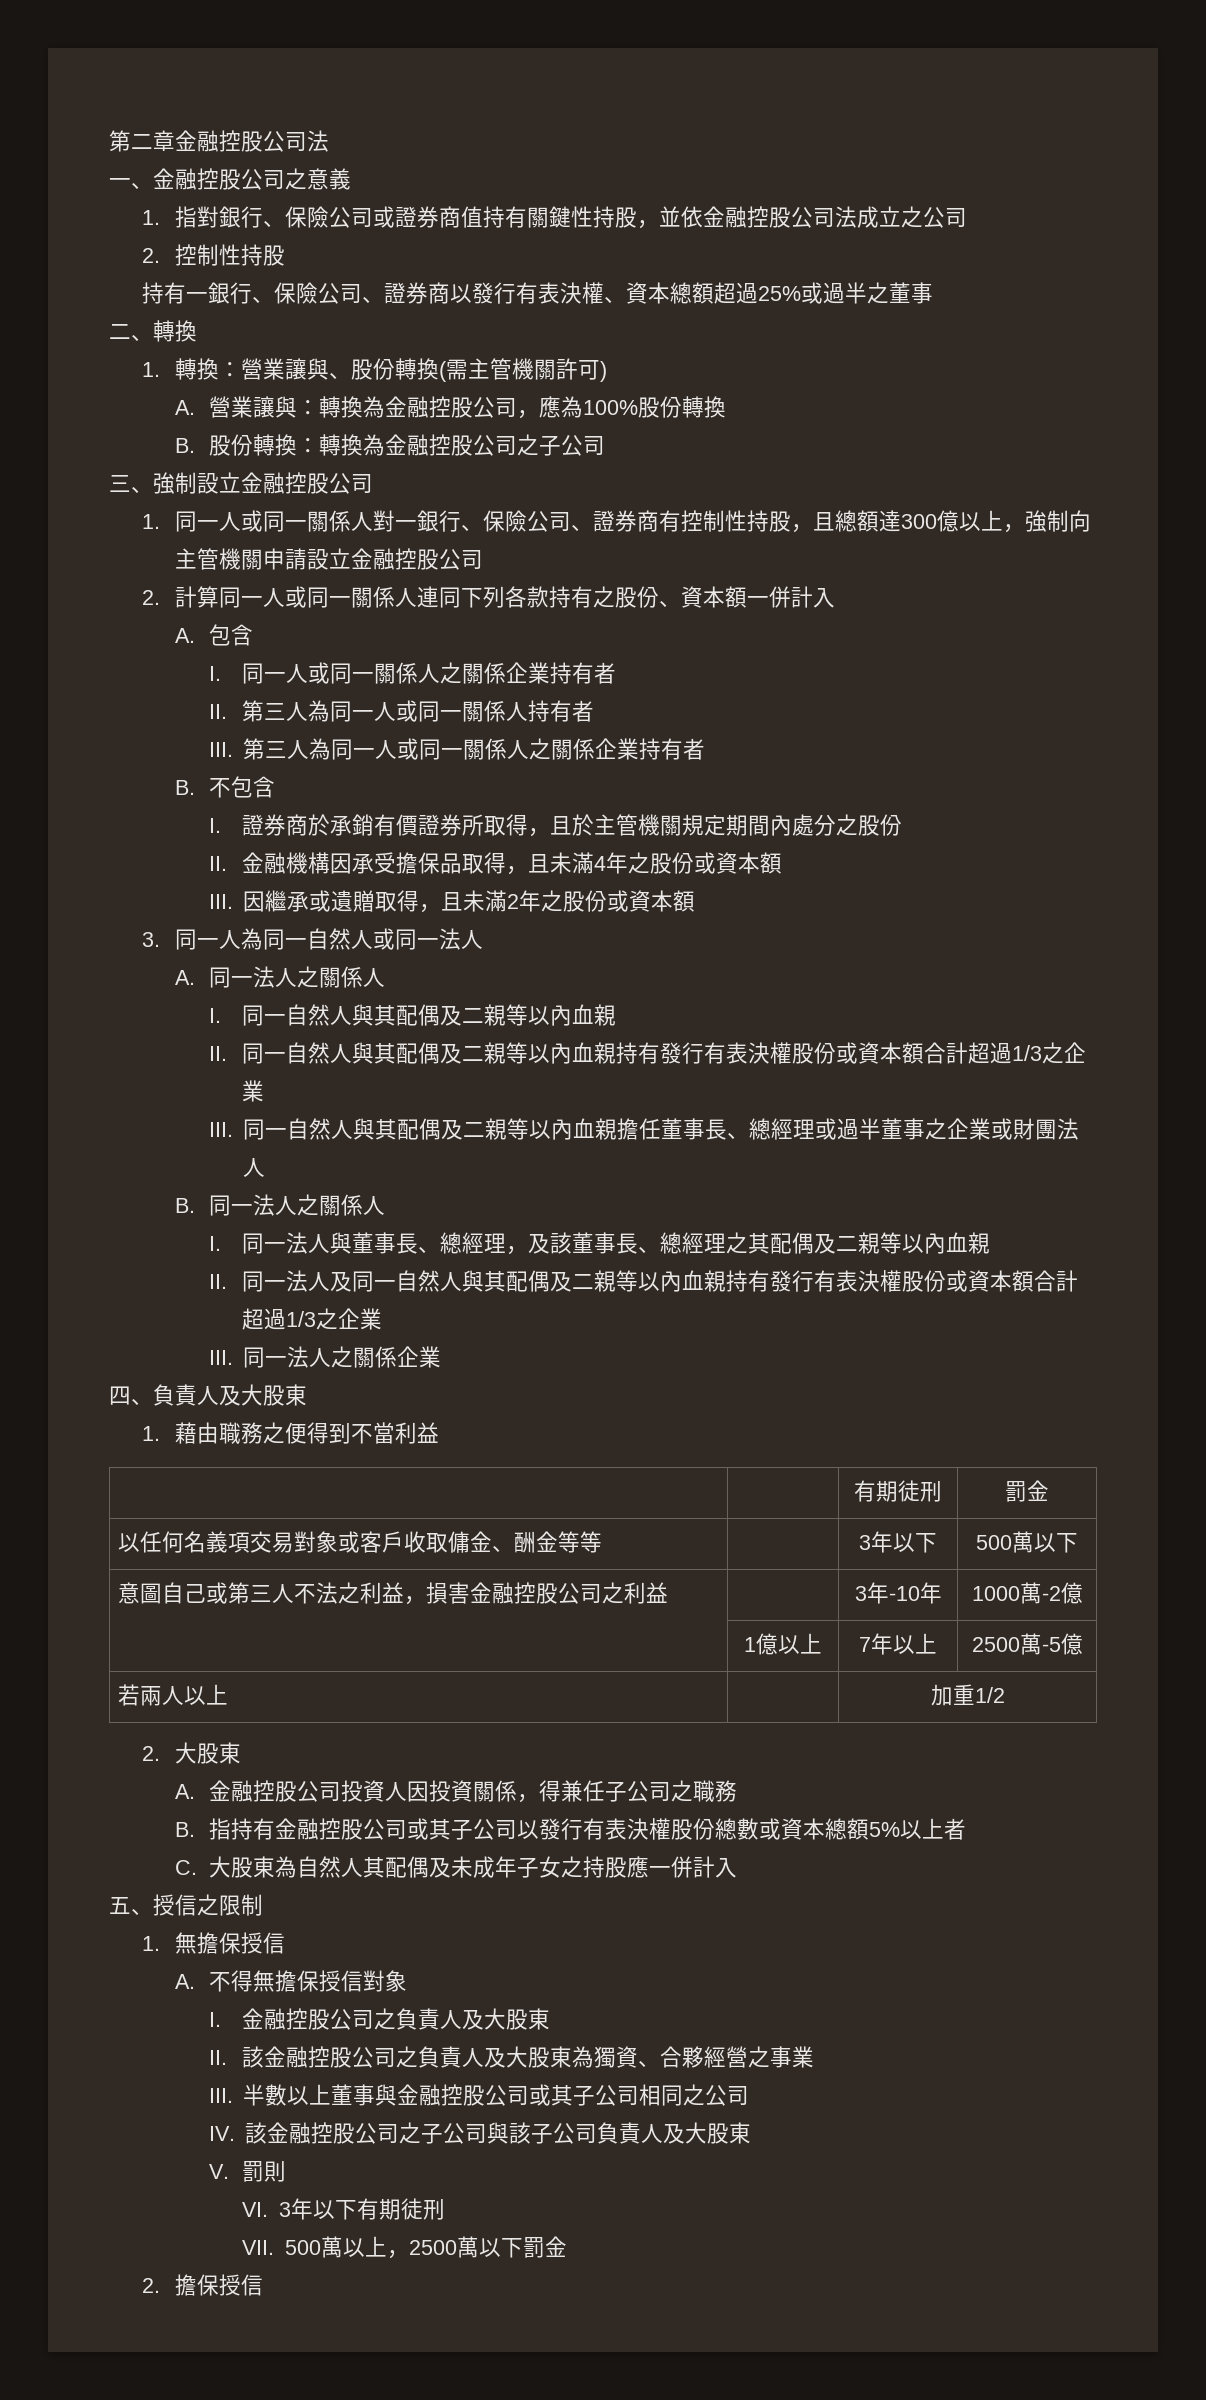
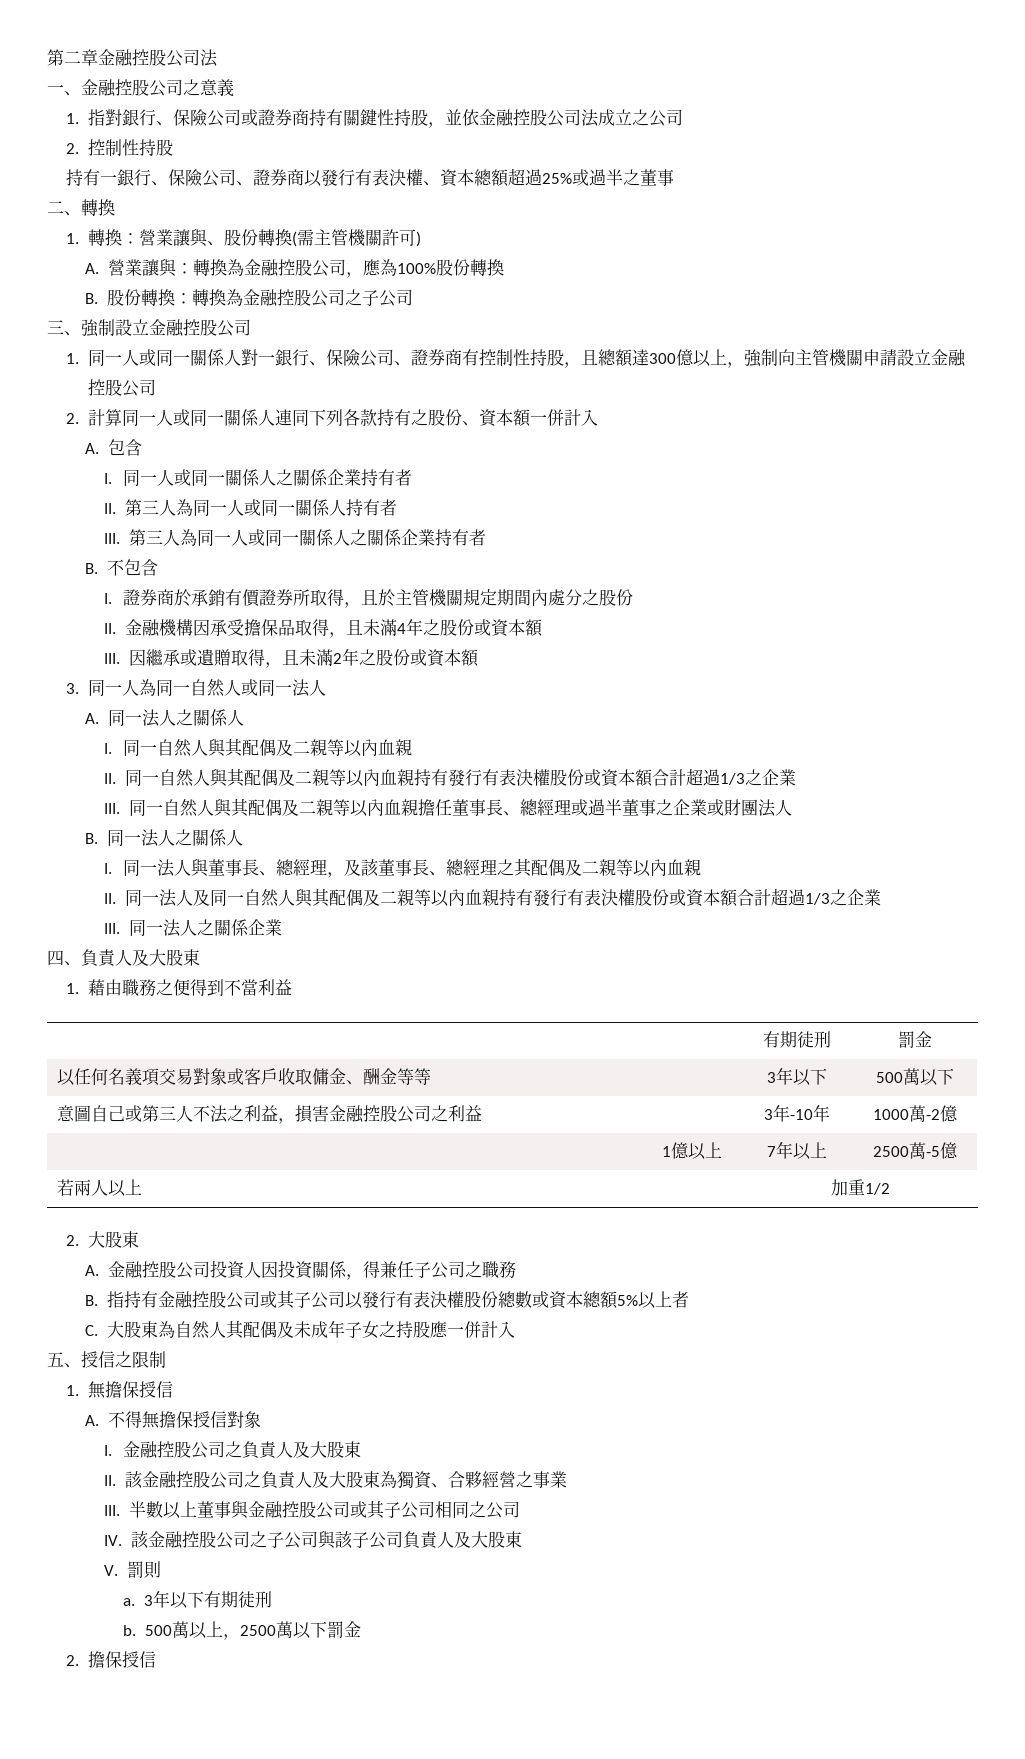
- 1.指對銀行、保險公司或證券商值持有關鍵性持股，並依金融控股公司法成立之公司
+ 1.指對銀行、保險公司或證券商持有關鍵性持股，並依金融控股公司法成立之公司
- VI. 3年以下有期徒刑
+ a. 3年以下有期徒刑
- VII. 500萬以上，2500萬以下罰金
+ b. 500萬以上，2500萬以下罰金

